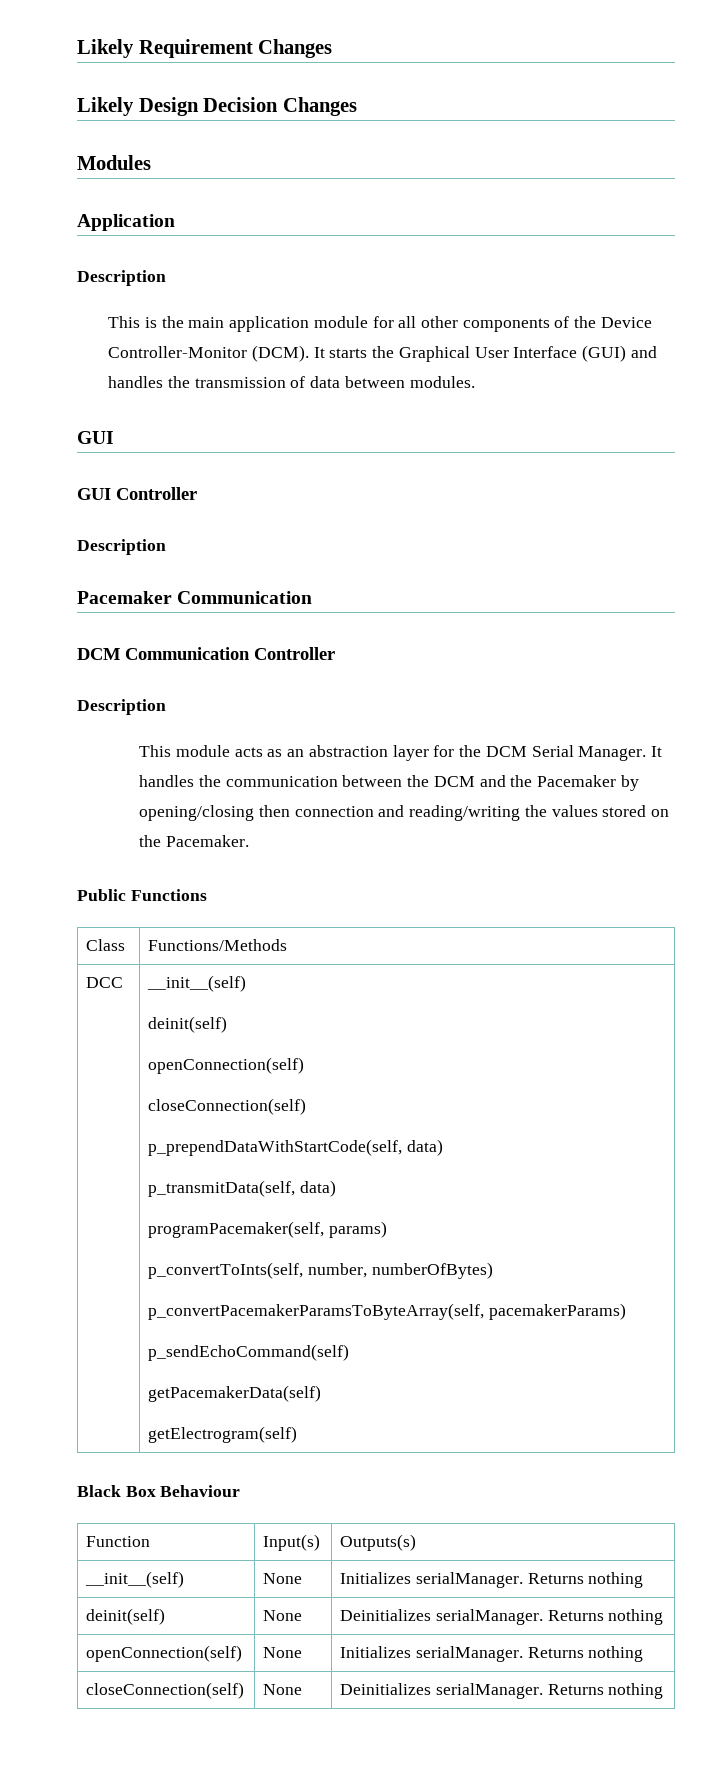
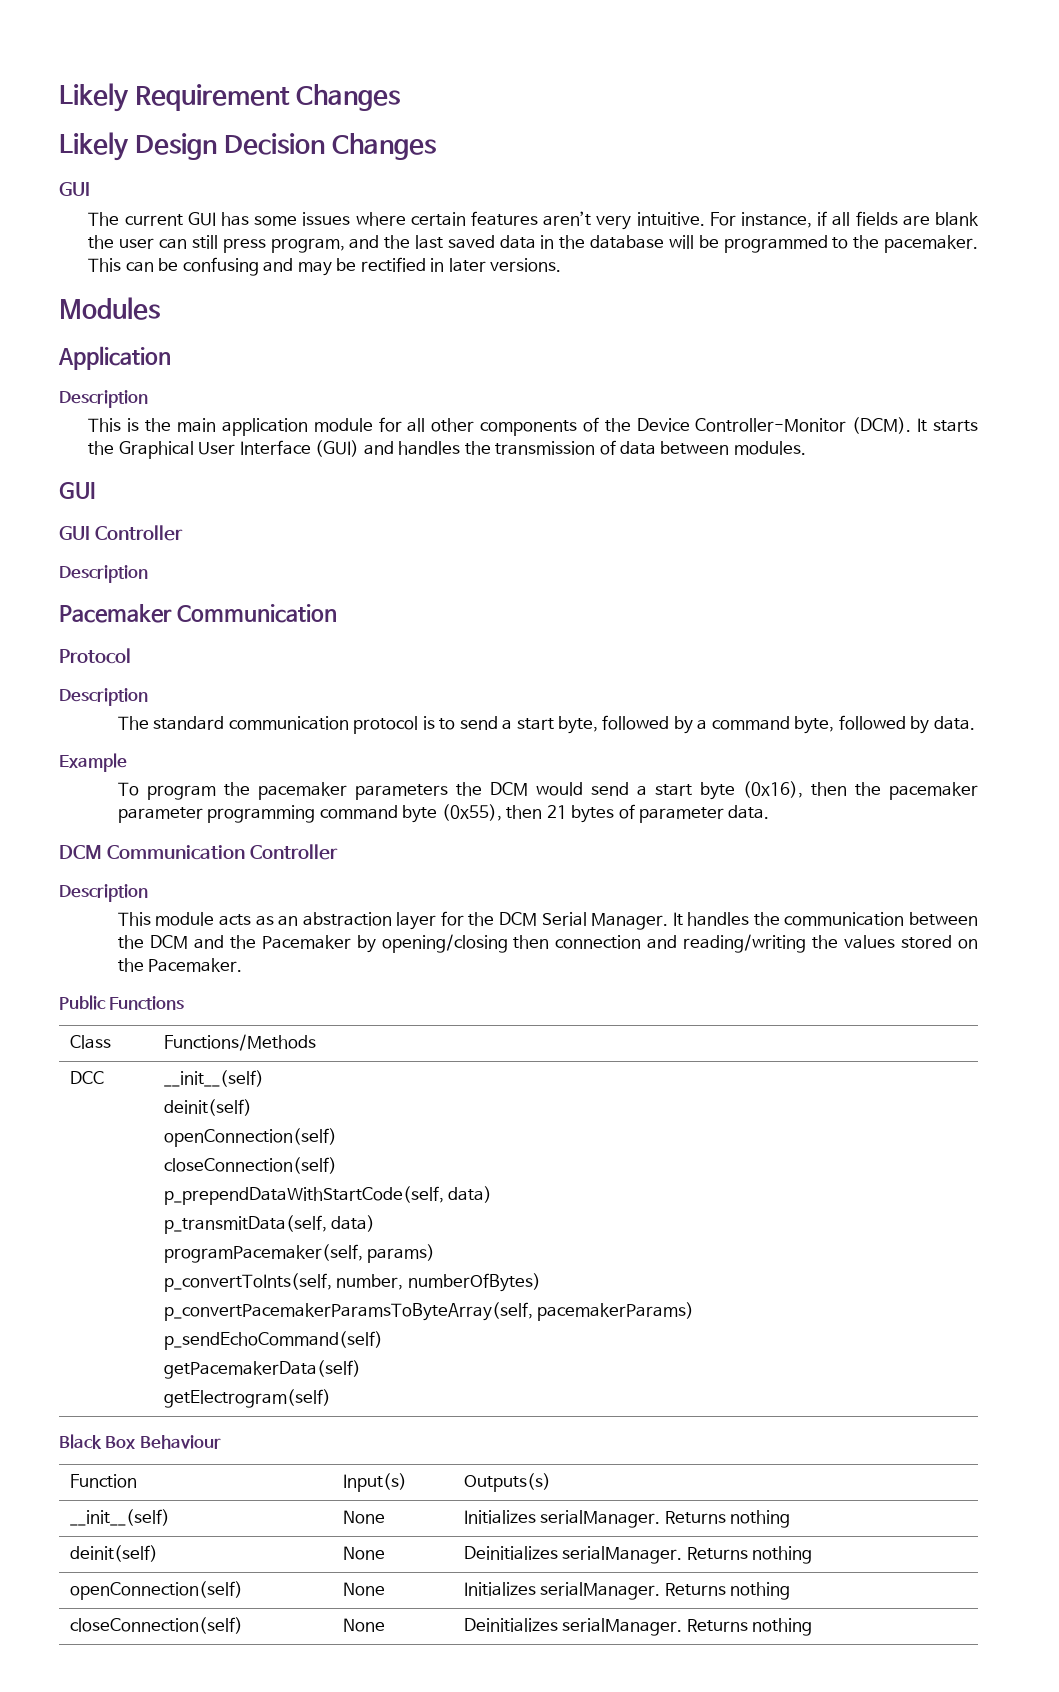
  Likely Design Decision Changes
+ GUI
+ The current GUI has some issues where certain features aren’t very intuitive. For instance, if all fields are blank the user can still press program, and the last saved data in the database will be programmed to the pacemaker. This can be confusing and may be rectified in later versions.
+ Protocol
+ Description
+ The standard communication protocol is to send a start byte, followed by a command byte, followed by data.
+ Example
+ To program the pacemaker parameters the DCM would send a start byte (0x16), then the pacemaker parameter programming command byte (0x55), then 21 bytes of parameter data.

